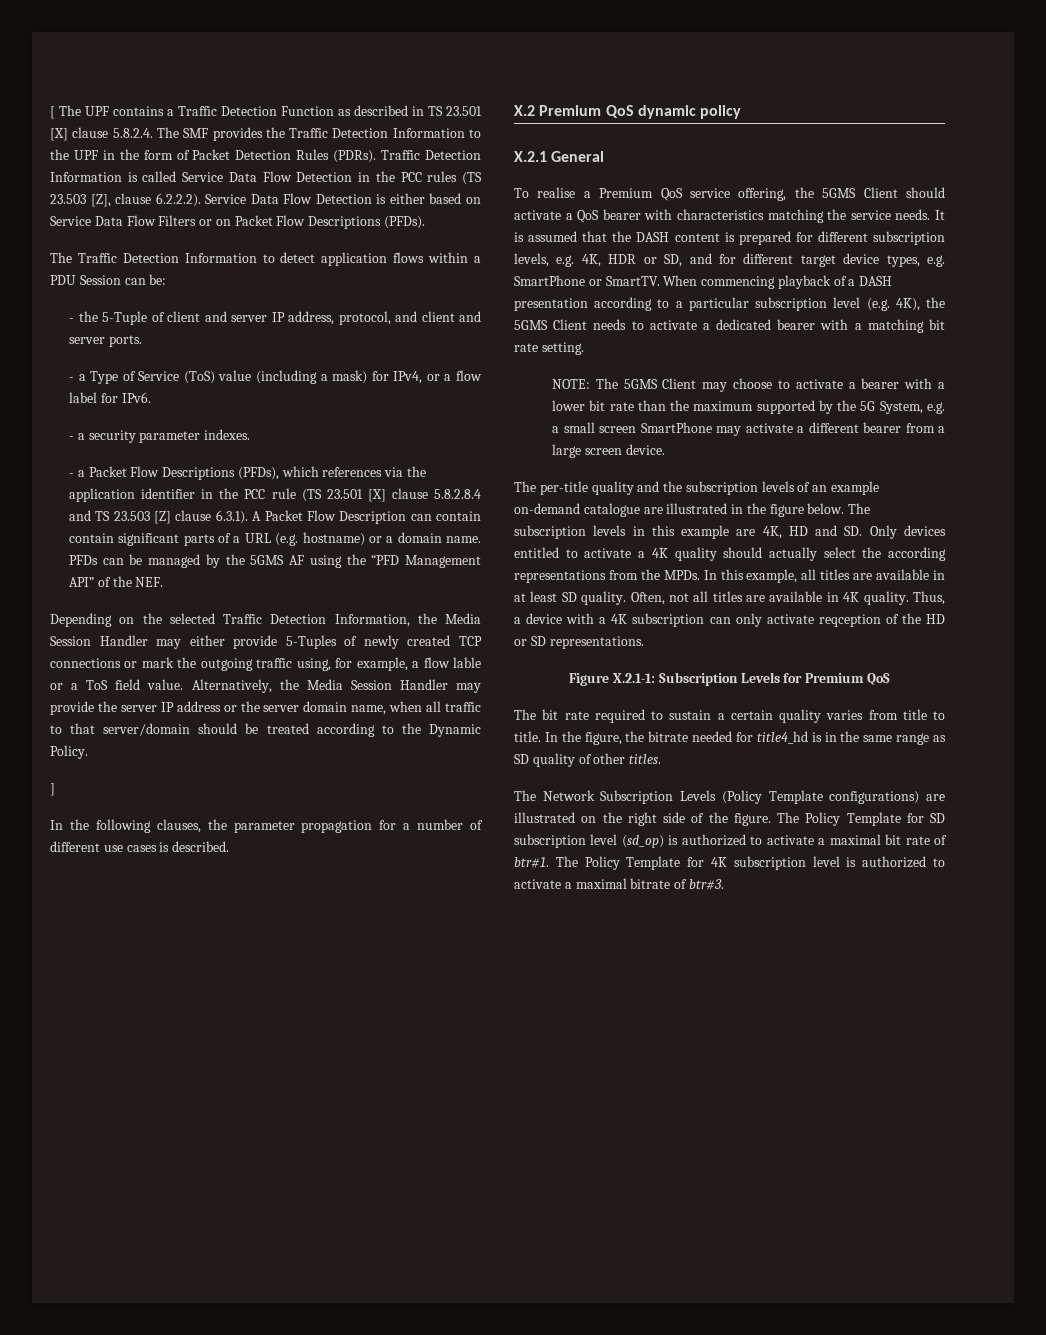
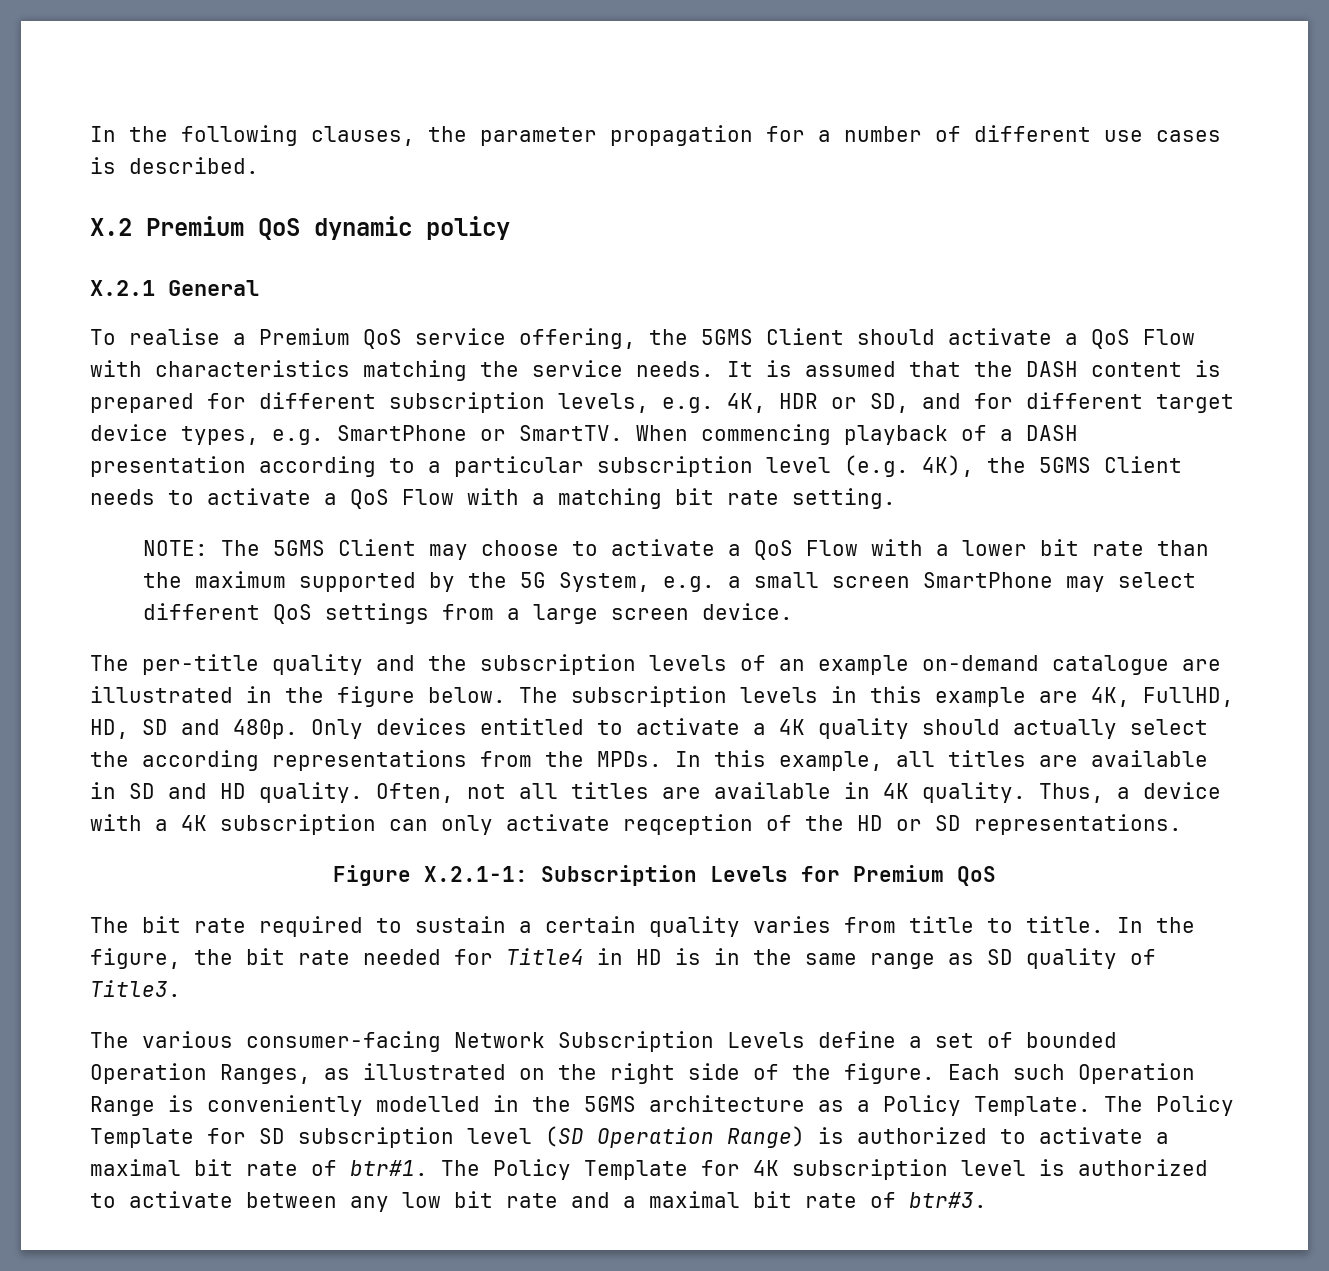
- [ The UPF contains a Traffic Detection Function as described in TS 23.501 [X] clause 5.8.2.4. The SMF provides the Traffic Detection Information to the UPF in the form of Packet Detection Rules (PDRs). Traffic Detection Information is called Service Data Flow Detection in the PCC rules (TS 23.503 [Z], clause 6.2.2.2). Service Data Flow Detection is either based on Service Data Flow Filters or on Packet Flow Descriptions (PFDs).
- The Traffic Detection Information to detect application flows within a PDU Session can be:
- - the 5-Tuple of client and server IP address, protocol, and client and server ports.
- - a Type of Service (ToS) value (including a mask) for IPv4, or a flow label for IPv6.
- - a security parameter indexes.
- - a Packet Flow Descriptions (PFDs), which references via the application identifier in the PCC rule (TS 23.501 [X] clause 5.8.2.8.4 and TS 23.503 [Z] clause 6.3.1). A Packet Flow Description can contain contain significant parts of a URL (e.g. hostname) or a domain name. PFDs can be managed by the 5GMS AF using the “PFD Management API” of the NEF.
- Depending on the selected Traffic Detection Information, the Media Session Handler may either provide 5-Tuples of newly created TCP connections or mark the outgoing traffic using, for example, a flow lable or a ToS field value. Alternatively, the Media Session Handler may provide the server IP address or the server domain name, when all traffic to that server/domain should be treated according to the Dynamic Policy.
- ]
- To realise a Premium QoS service offering, the 5GMS Client should activate a QoS bearer with characteristics matching the service needs.
+ To realise a Premium QoS service offering, the 5GMS Client should activate a QoS Flow with characteristics matching the service needs.
- When commencing playback of a DASH presentation according to a particular subscription level (e.g. 4K), the 5GMS Client needs to activate a dedicated bearer with a matching bit rate setting.
+ When commencing playback of a DASH presentation according to a particular subscription level (e.g. 4K), the 5GMS Client needs to activate a QoS Flow with a matching bit rate setting.
- NOTE: The 5GMS Client may choose to activate a bearer with a lower bit rate than the maximum supported by the 5G System, e.g. a small screen SmartPhone may activate a different bearer from a large screen device.
+ NOTE: The 5GMS Client may choose to activate a QoS Flow with a lower bit rate than the maximum supported by the 5G System, e.g. a small screen SmartPhone may select different QoS settings from a large screen device.
- The subscription levels in this example are 4K, HD and SD. Only devices entitled to activate a 4K quality should actually select the according representations from the MPDs.
+ The subscription levels in this example are 4K, FullHD, HD, SD and 480p. Only devices entitled to activate a 4K quality should actually select the according representations from the MPDs.
- In this example, all titles are available in at least SD quality.
+ In this example, all titles are available in SD and HD quality.
- In the figure, the bitrate needed for title4_hd is in the same range as SD quality of other titles.
- The Network Subscription Levels (Policy Template configurations) are illustrated on the right side of the figure.
+ In the figure, the bit rate needed for Title4 in HD is in the same range as SD quality of Title3.
+ The various consumer-facing Network Subscription Levels define a set of bounded Operation Ranges, as illustrated on the right side of the figure.
+ Each such Operation Range is conveniently modelled in the 5GMS architecture as a Policy Template.
- The Policy Template for SD subscription level (sd_op) is authorized to activate a maximal bit rate of btr#1.
+ The Policy Template for SD subscription level (SD Operation Range) is authorized to activate a maximal bit rate of btr#1.
- The Policy Template for 4K subscription level is authorized to activate a maximal bitrate of btr#3.
+ The Policy Template for 4K subscription level is authorized to activate between any low bit rate and a maximal bit rate of btr#3.

